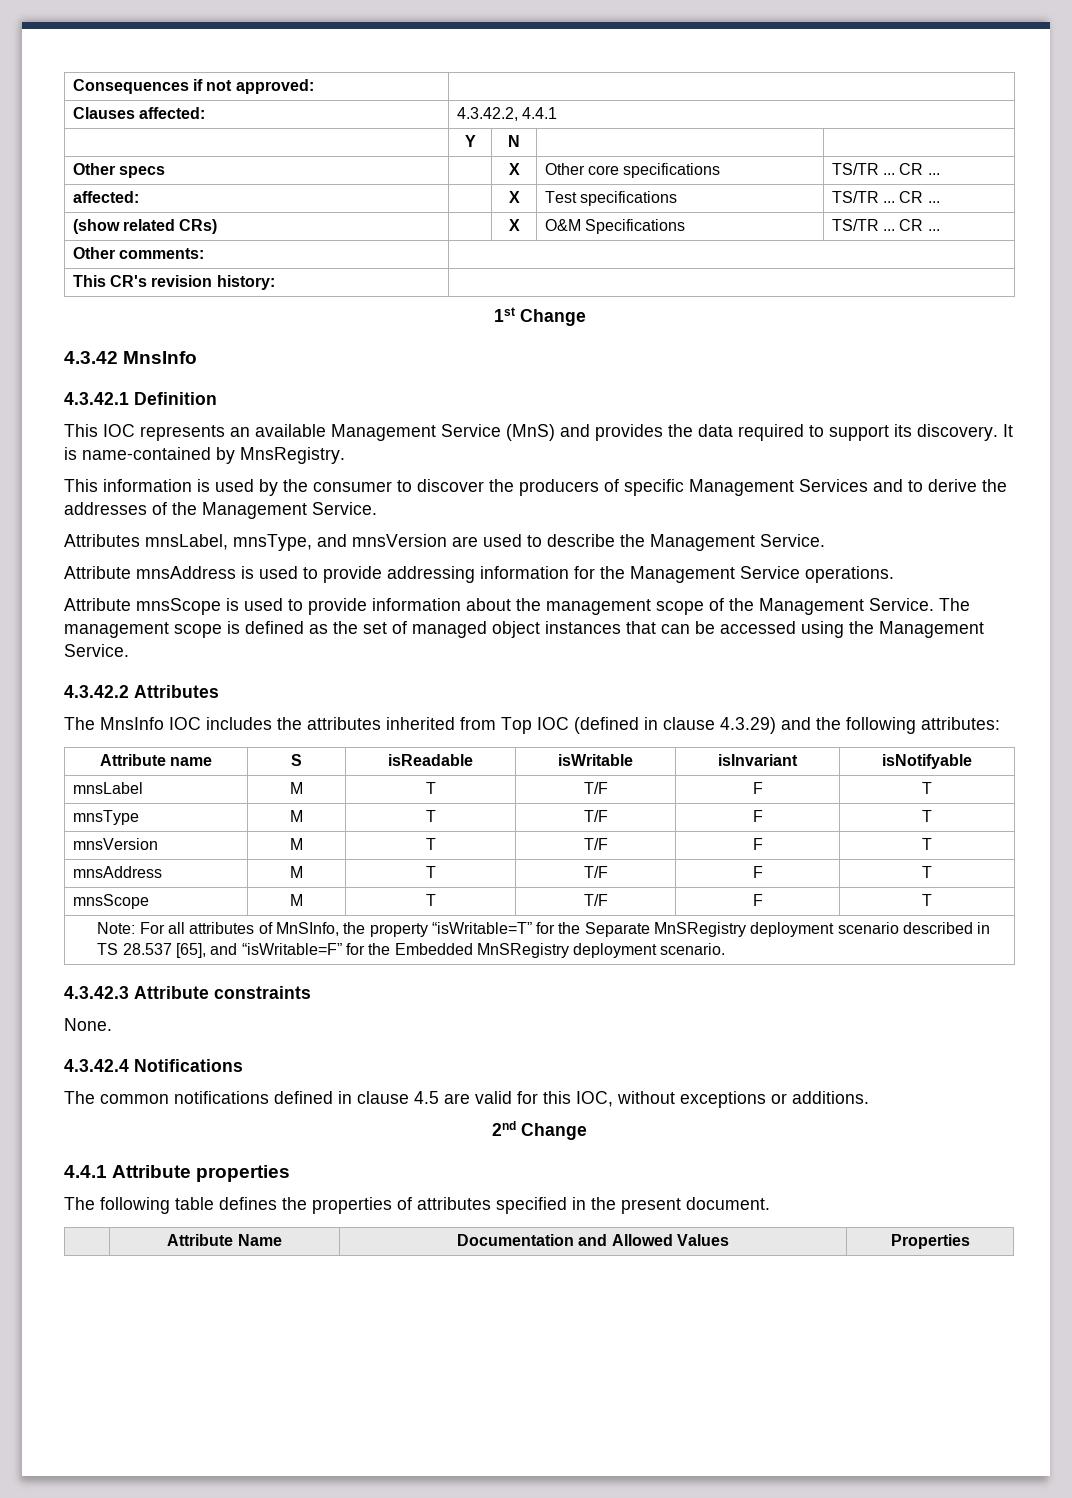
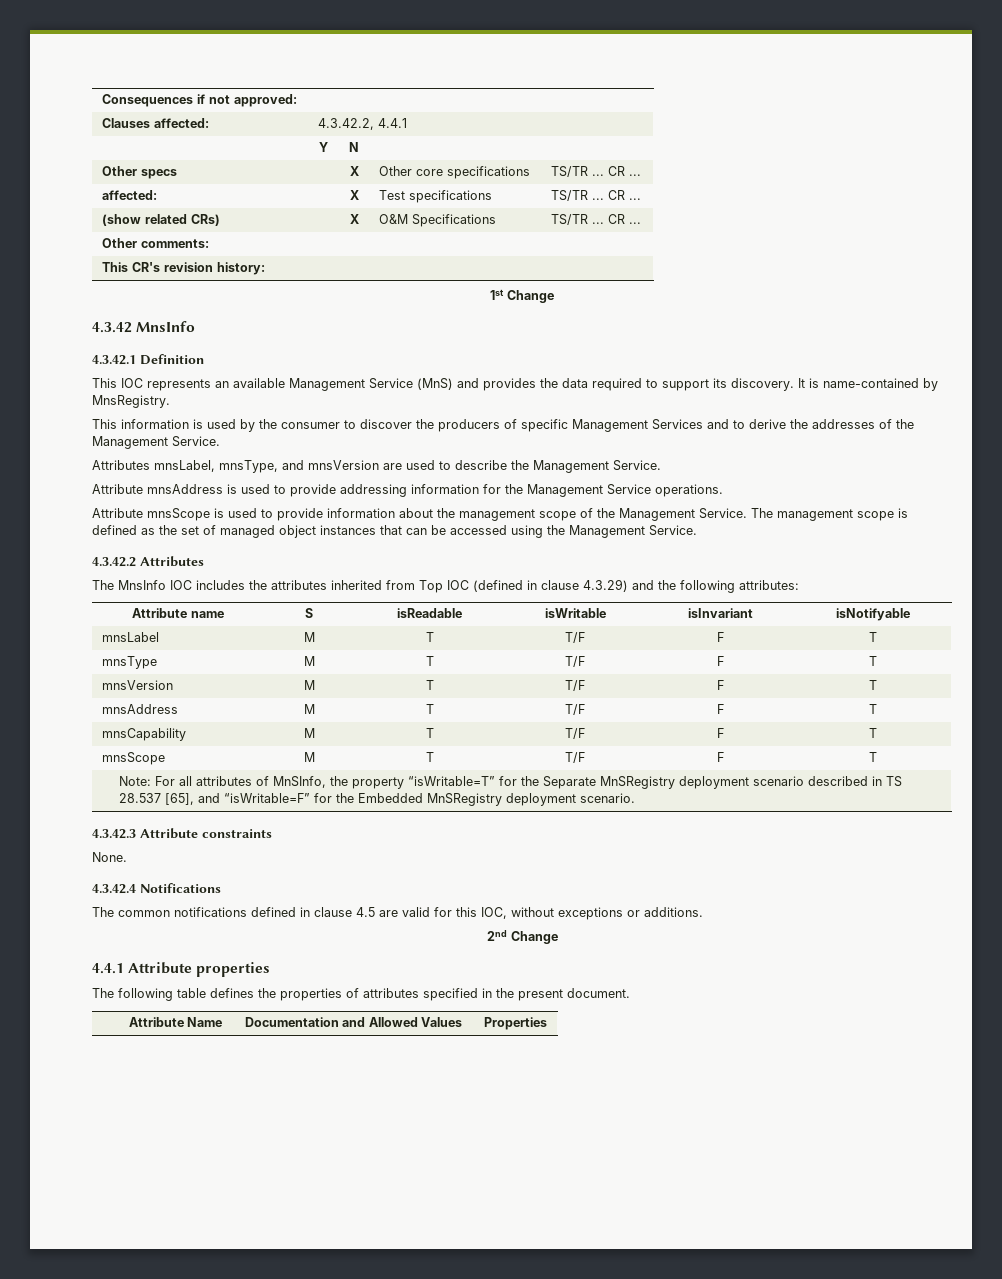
+ mnsCapability | M | T | T/F | F | T

